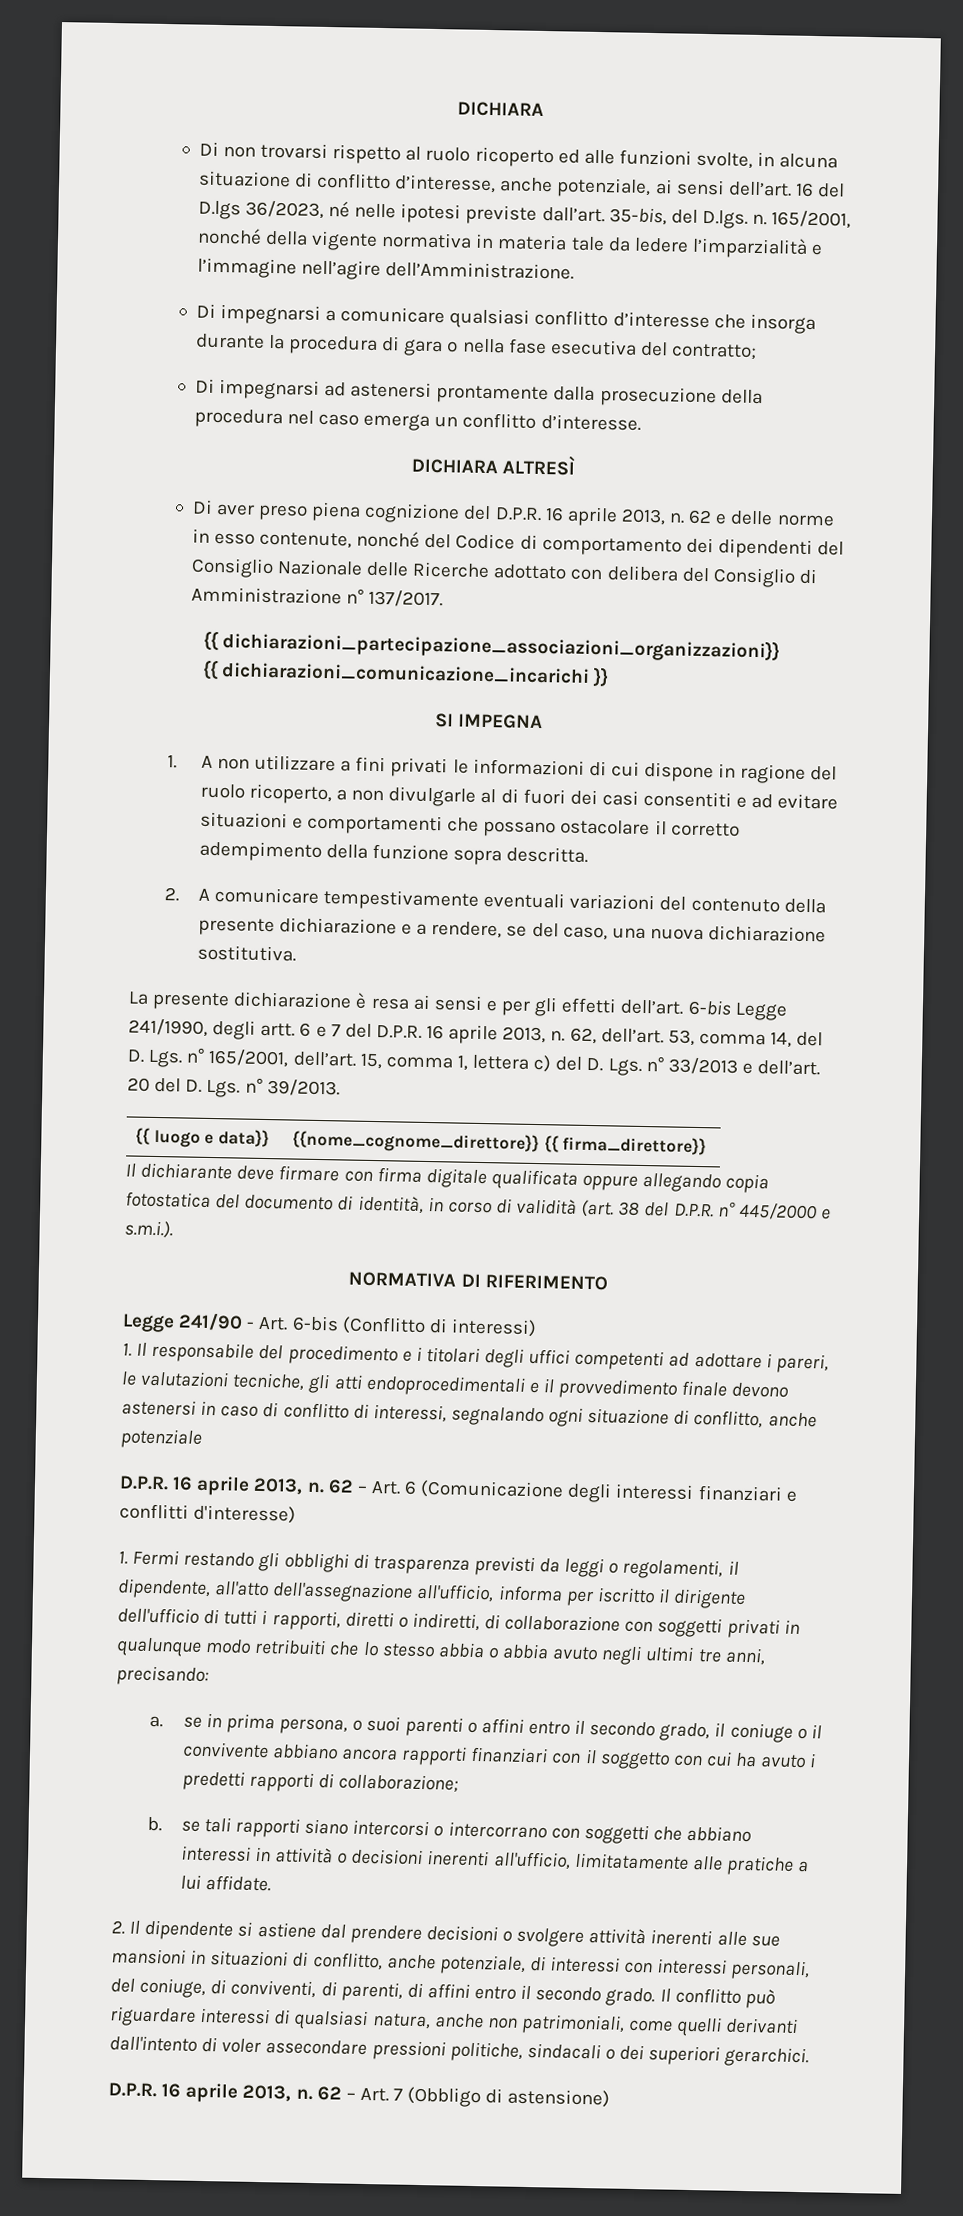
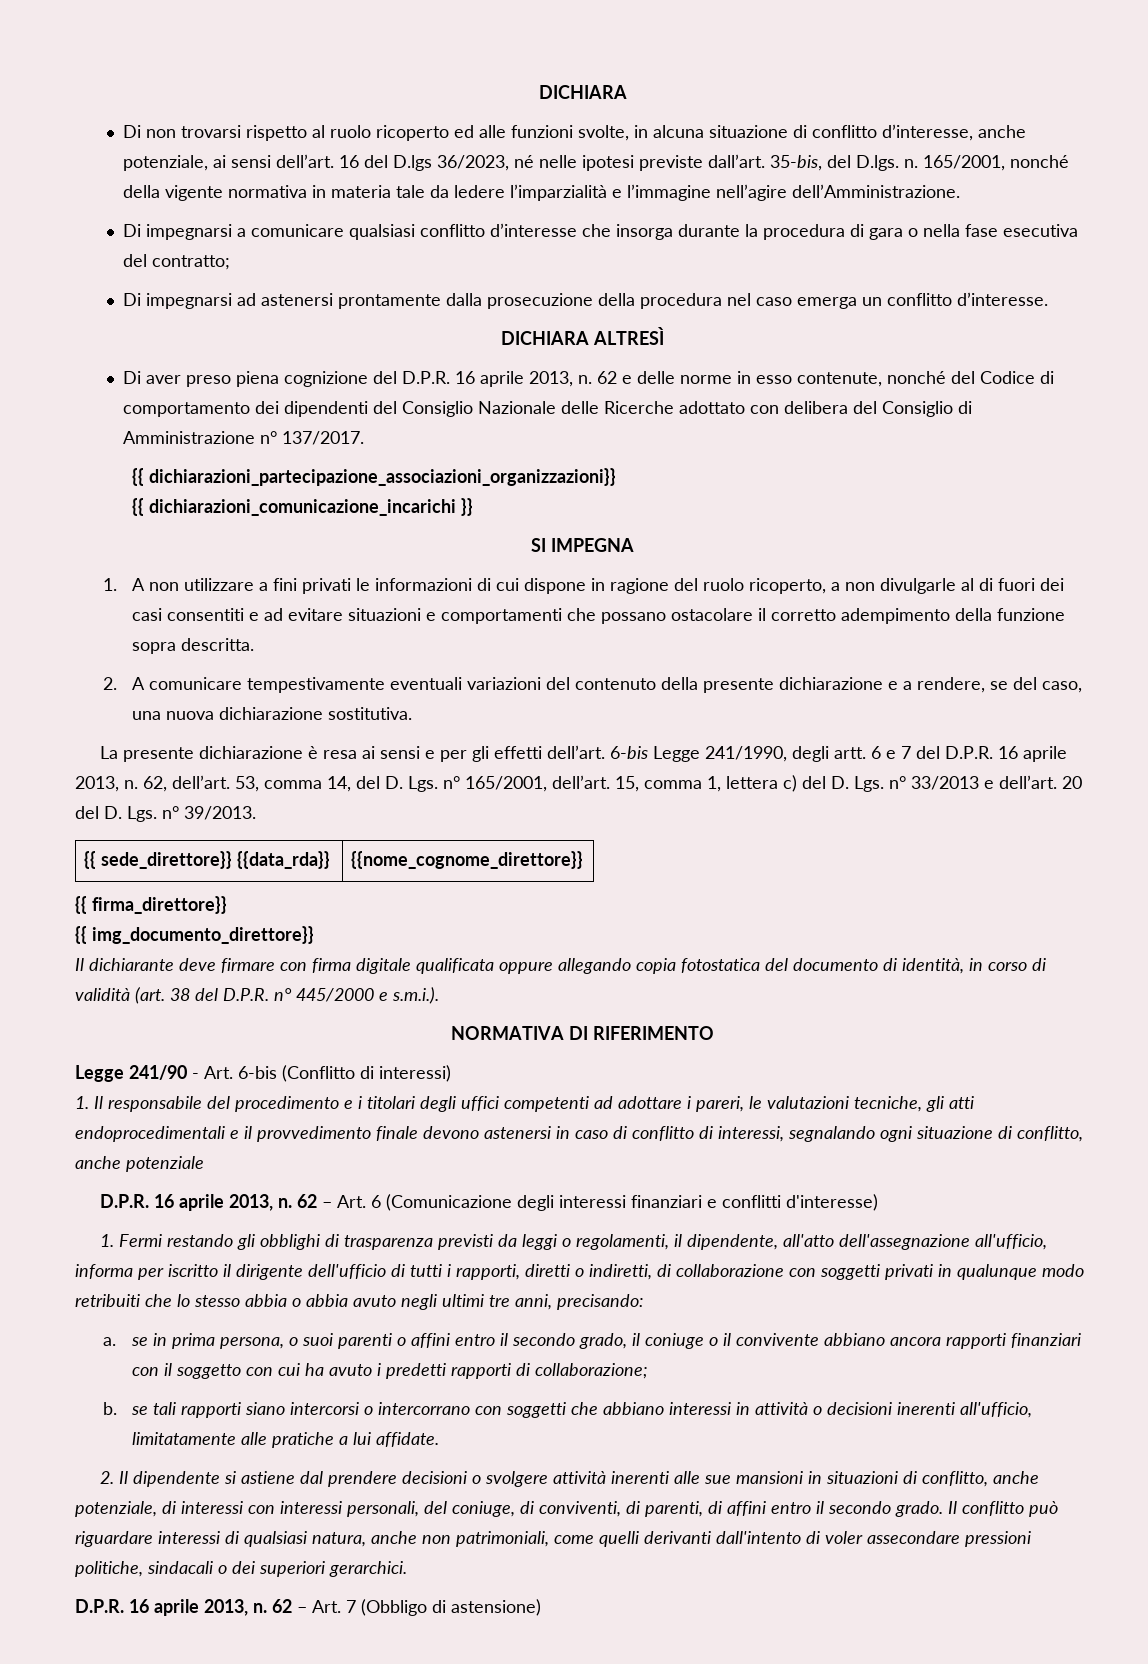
- {{ luogo e data}} | {{nome_cognome_direttore}} {{ firma_direttore}}
+ {{ sede_direttore}} {{data_rda}} | {{nome_cognome_direttore}}
+ {{ firma_direttore}}
+ {{ img_documento_direttore}}

